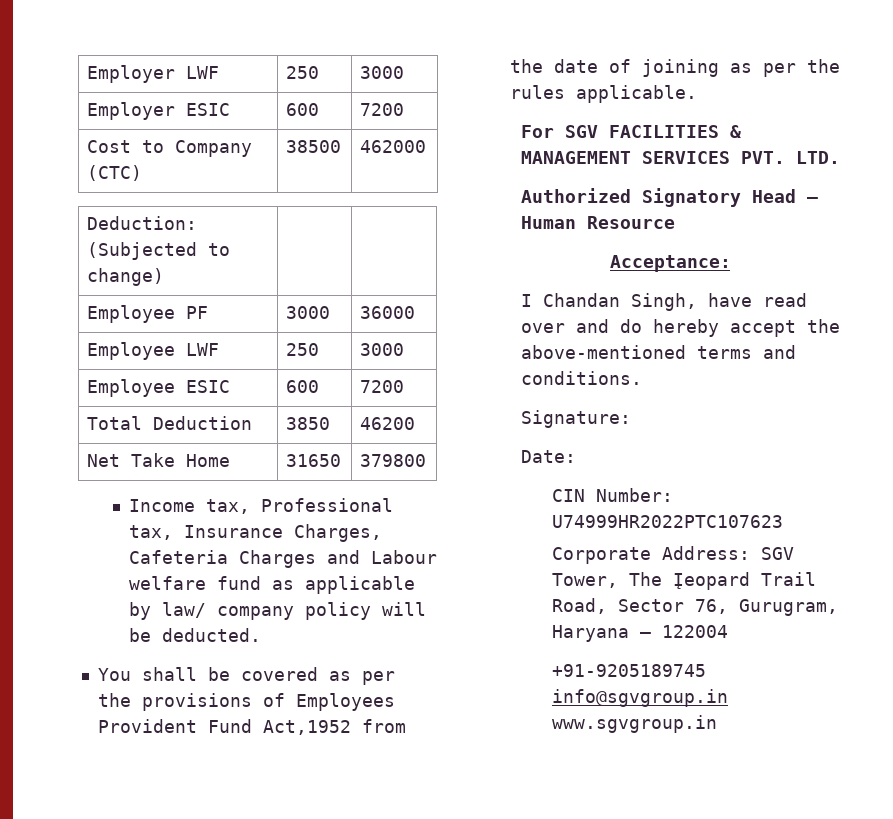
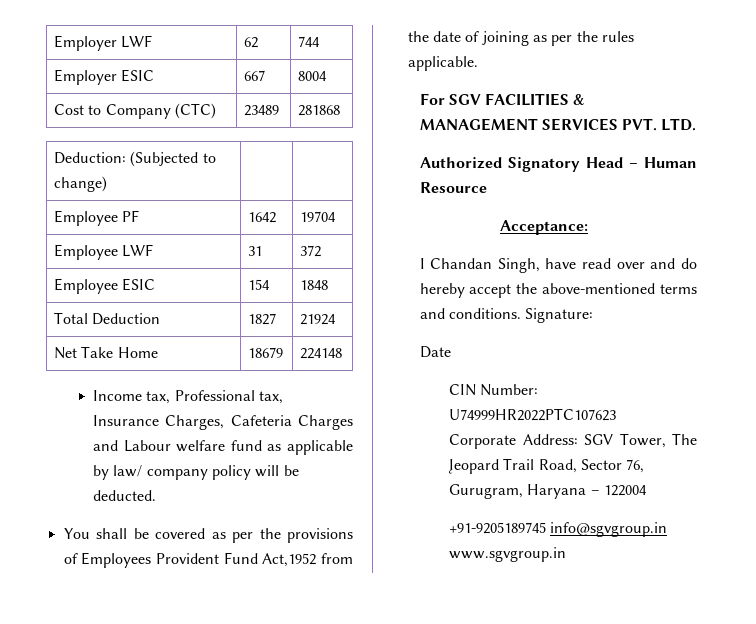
- Employer LWF | 250 | 3000
+ Employer LWF | 62 | 744
- Employer ESIC | 600 | 7200
+ Employer ESIC | 667 | 8004
- Cost to Company (CTC) | 38500 | 462000
+ Cost to Company (CTC) | 23489 | 281868
- Employee PF | 3000 | 36000
+ Employee PF | 1642 | 19704
- Employee LWF | 250 | 3000
+ Employee LWF | 31 | 372
- Employee ESIC | 600 | 7200
+ Employee ESIC | 154 | 1848
- Total Deduction | 3850 | 46200
+ Total Deduction | 1827 | 21924
- Net Take Home | 31650 | 379800
+ Net Take Home | 18679 | 224148
- I Chandan Singh, have read over and do hereby accept the above-mentioned terms and conditions.
- Signature:
+ I Chandan Singh, have read over and do hereby accept the above-mentioned terms and conditions. Signature:
- Date:
+ Date

